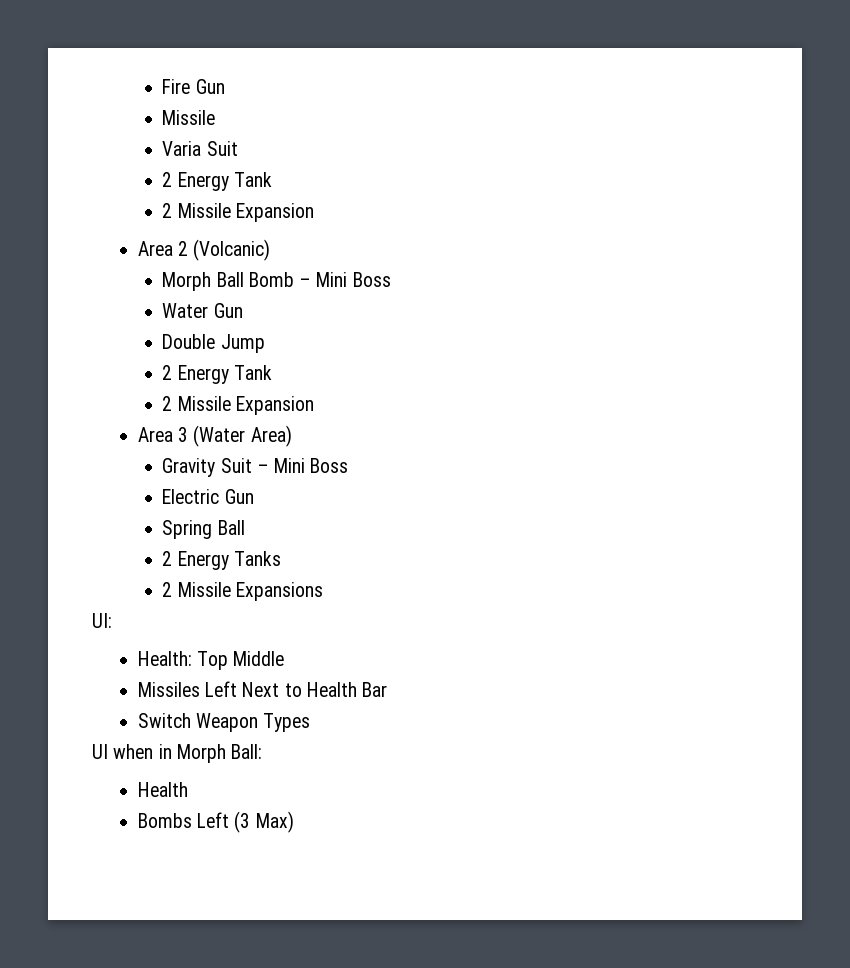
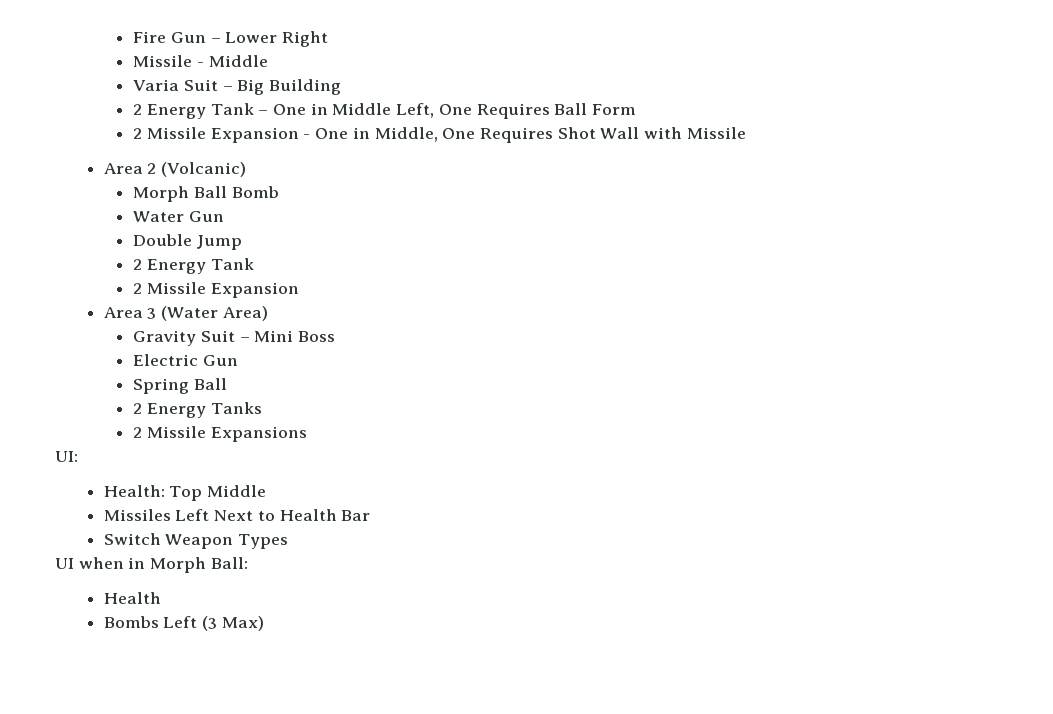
- Fire Gun
- Missile
+ Fire Gun – Lower Right
+ Missile - Middle
- Varia Suit
- 2 Energy Tank
- 2 Missile Expansion
+ Varia Suit – Big Building
+ 2 Energy Tank – One in Middle Left, One Requires Ball Form
+ 2 Missile Expansion - One in Middle, One Requires Shot Wall with Missile
- Morph Ball Bomb – Mini Boss
+ Morph Ball Bomb

